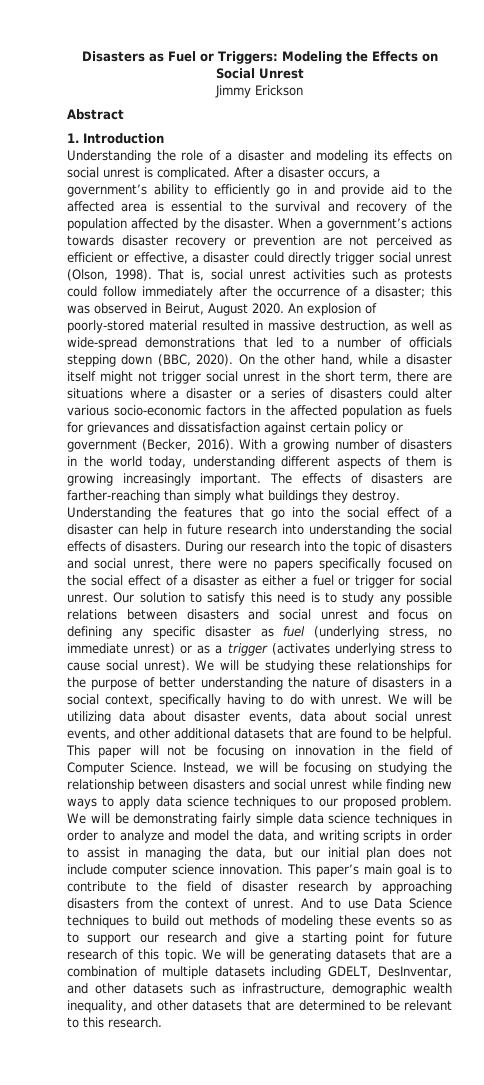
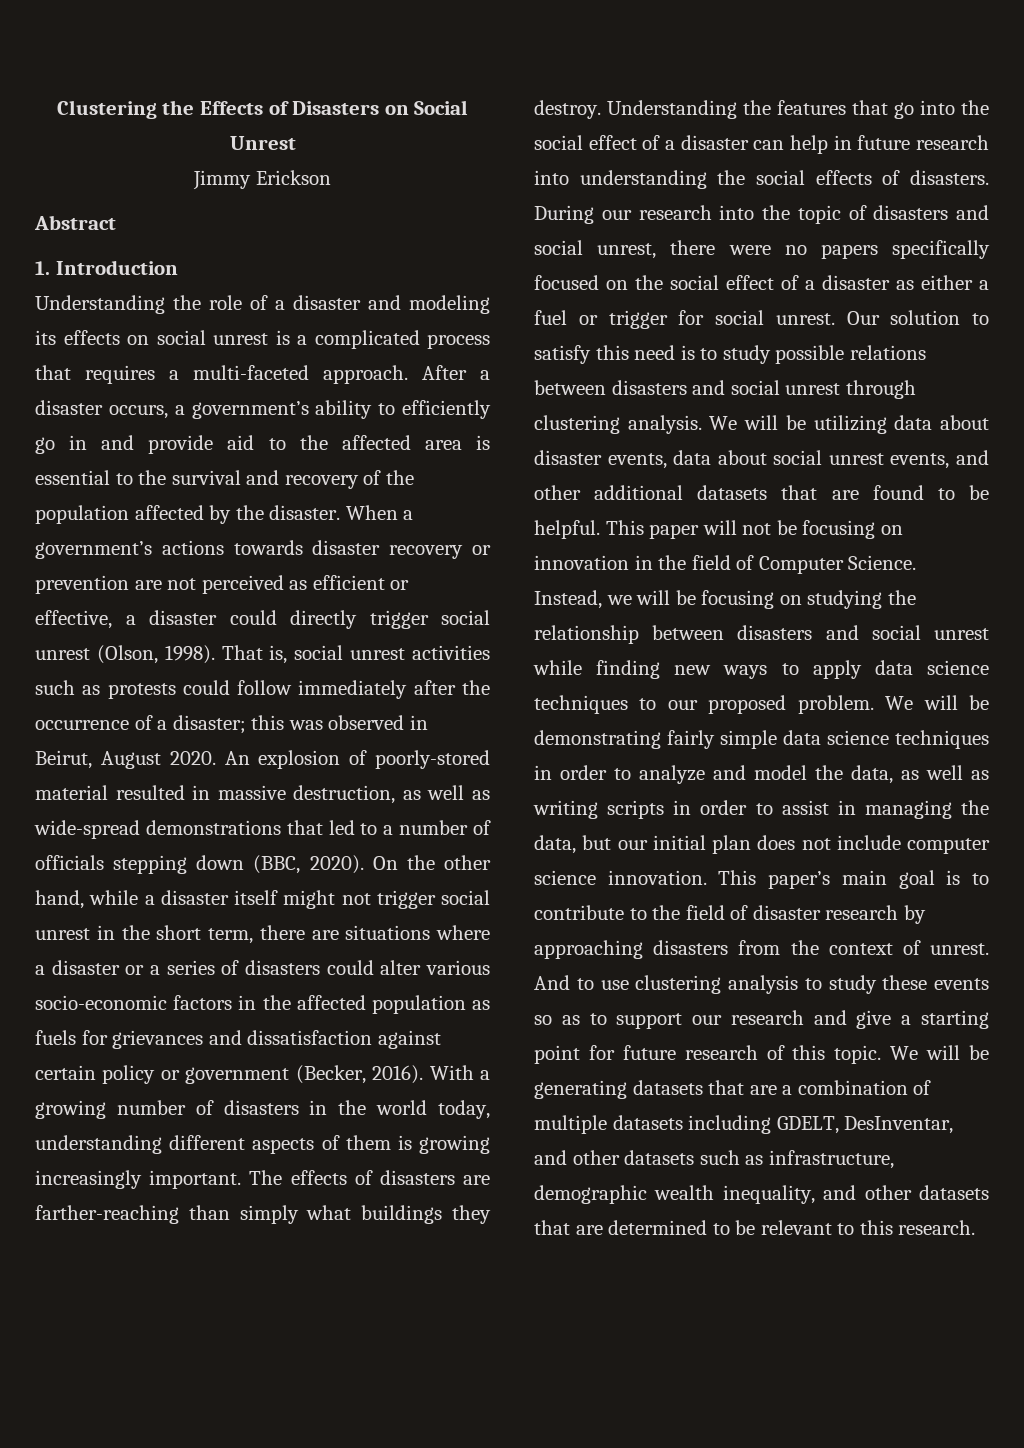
- Disasters as Fuel or Triggers: Modeling the Effects on Social Unrest
+ Clustering the Effects of Disasters on Social Unrest
- Understanding the role of a disaster and modeling its effects on social unrest is complicated.
+ Understanding the role of a disaster and modeling its effects on social unrest is a complicated process that requires a multi-faceted approach.
- Our solution to satisfy this need is to study any possible relations between disasters and social unrest and focus on defining any specific disaster as fuel (underlying stress, no immediate unrest) or as a trigger (activates underlying stress to cause social unrest). We will be studying these relationships for the purpose of better understanding the nature of disasters in a social context, specifically having to do with unrest.
+ Our solution to satisfy this need is to study possible relations between disasters and social unrest through clustering analysis.
- We will be demonstrating fairly simple data science techniques in order to analyze and model the data, and writing scripts in order to assist in managing the data, but our initial plan does not include computer science innovation.
+ We will be demonstrating fairly simple data science techniques in order to analyze and model the data, as well as writing scripts in order to assist in managing the data, but our initial plan does not include computer science innovation.
- And to use Data Science techniques to build out methods of modeling these events so as to support our research and give a starting point for future research of this topic.
+ And to use clustering analysis to study these events so as to support our research and give a starting point for future research of this topic.

